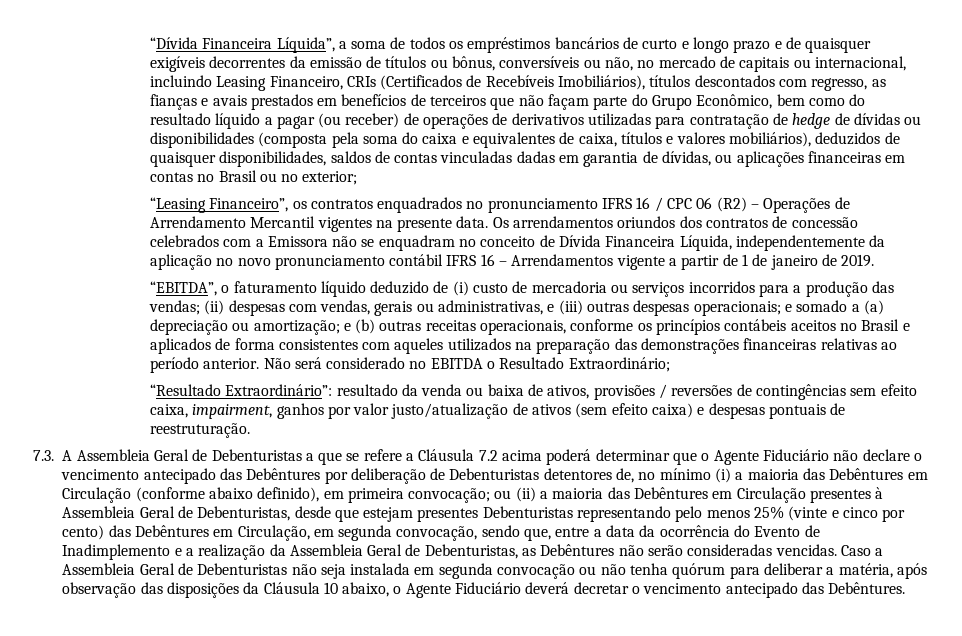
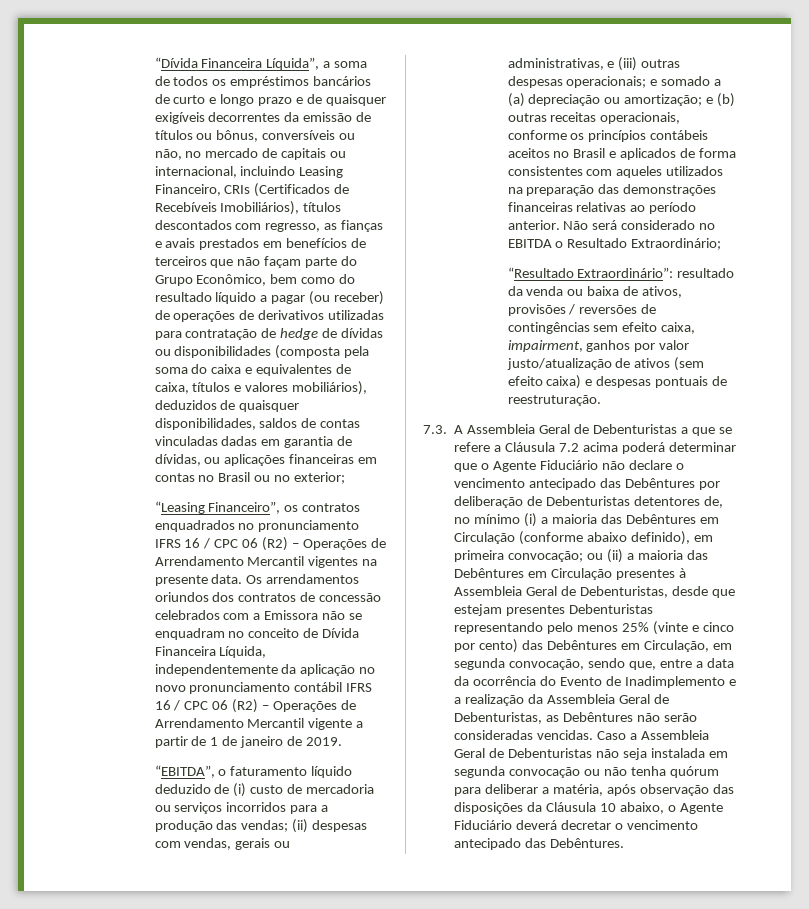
- Os arrendamentos oriundos dos contratos de concessão celebrados com a Emissora não se enquadram no conceito de Dívida Financeira Líquida, independentemente da aplicação no novo pronunciamento contábil IFRS 16 – Arrendamentos vigente a partir de 1 de janeiro de 2019.
+ Os arrendamentos oriundos dos contratos de concessão celebrados com a Emissora não se enquadram no conceito de Dívida Financeira Líquida, independentemente da aplicação no novo pronunciamento contábil IFRS 16 / CPC 06 (R2) – Operações de Arrendamento Mercantil vigente a partir de 1 de janeiro de 2019.

